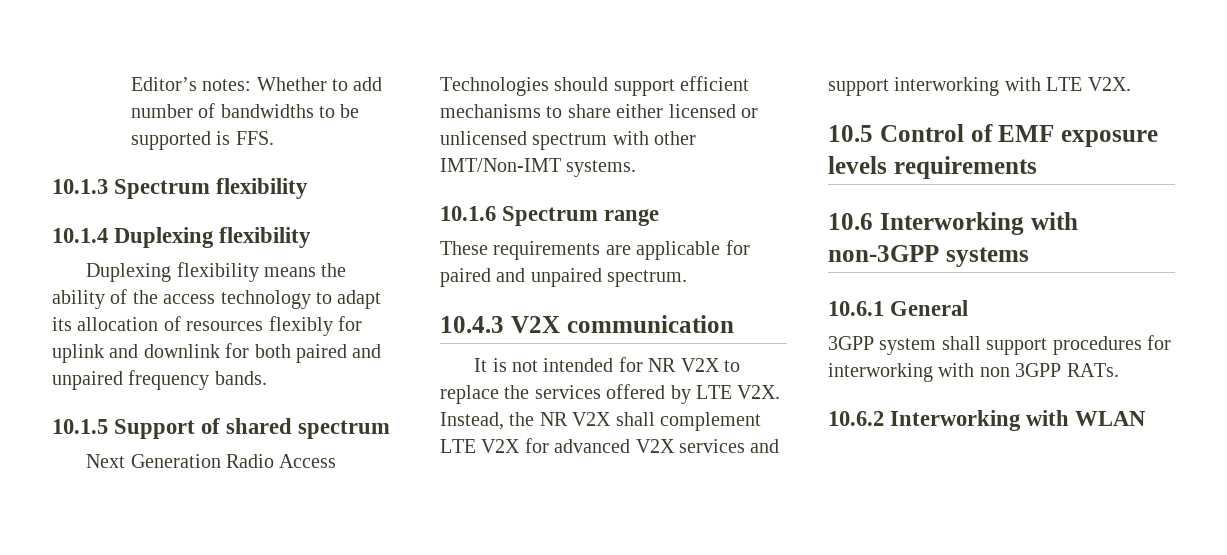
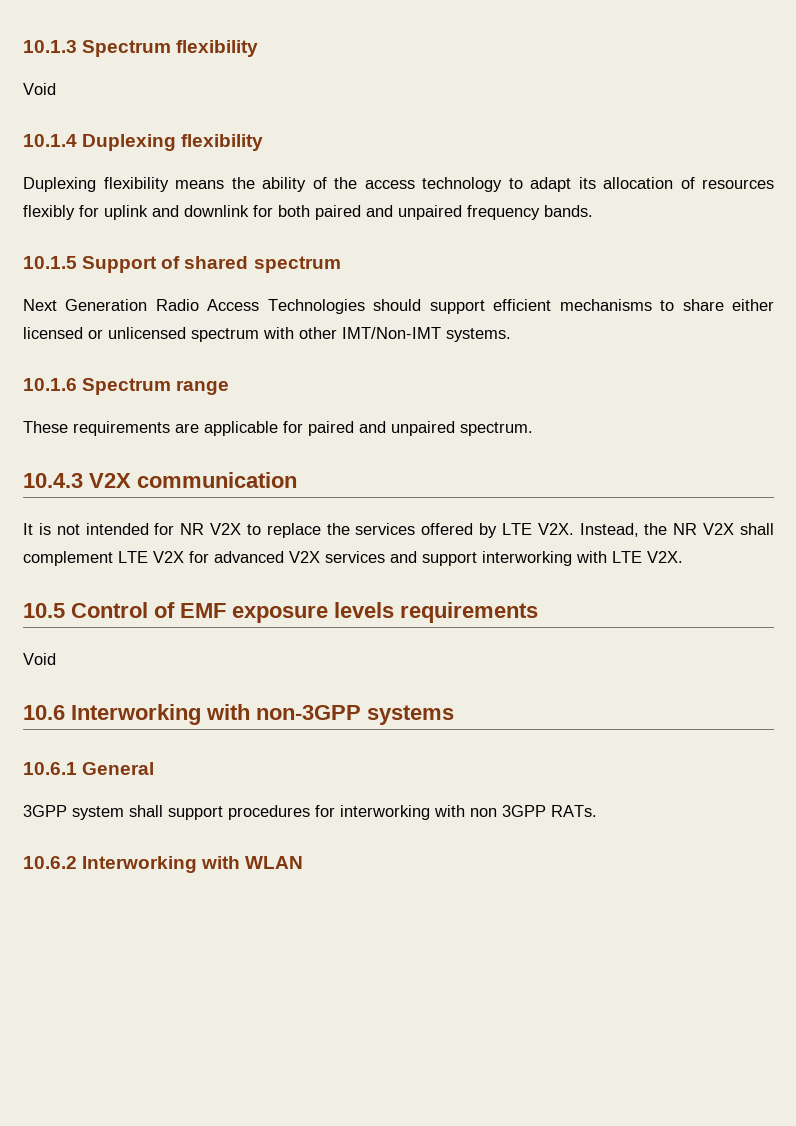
- Editor’s notes: Whether to add number of bandwidths to be supported is FFS.
  10.1.3 Spectrum flexibility
+ Void
  10.5 Control of EMF exposure levels requirements
+ Void

